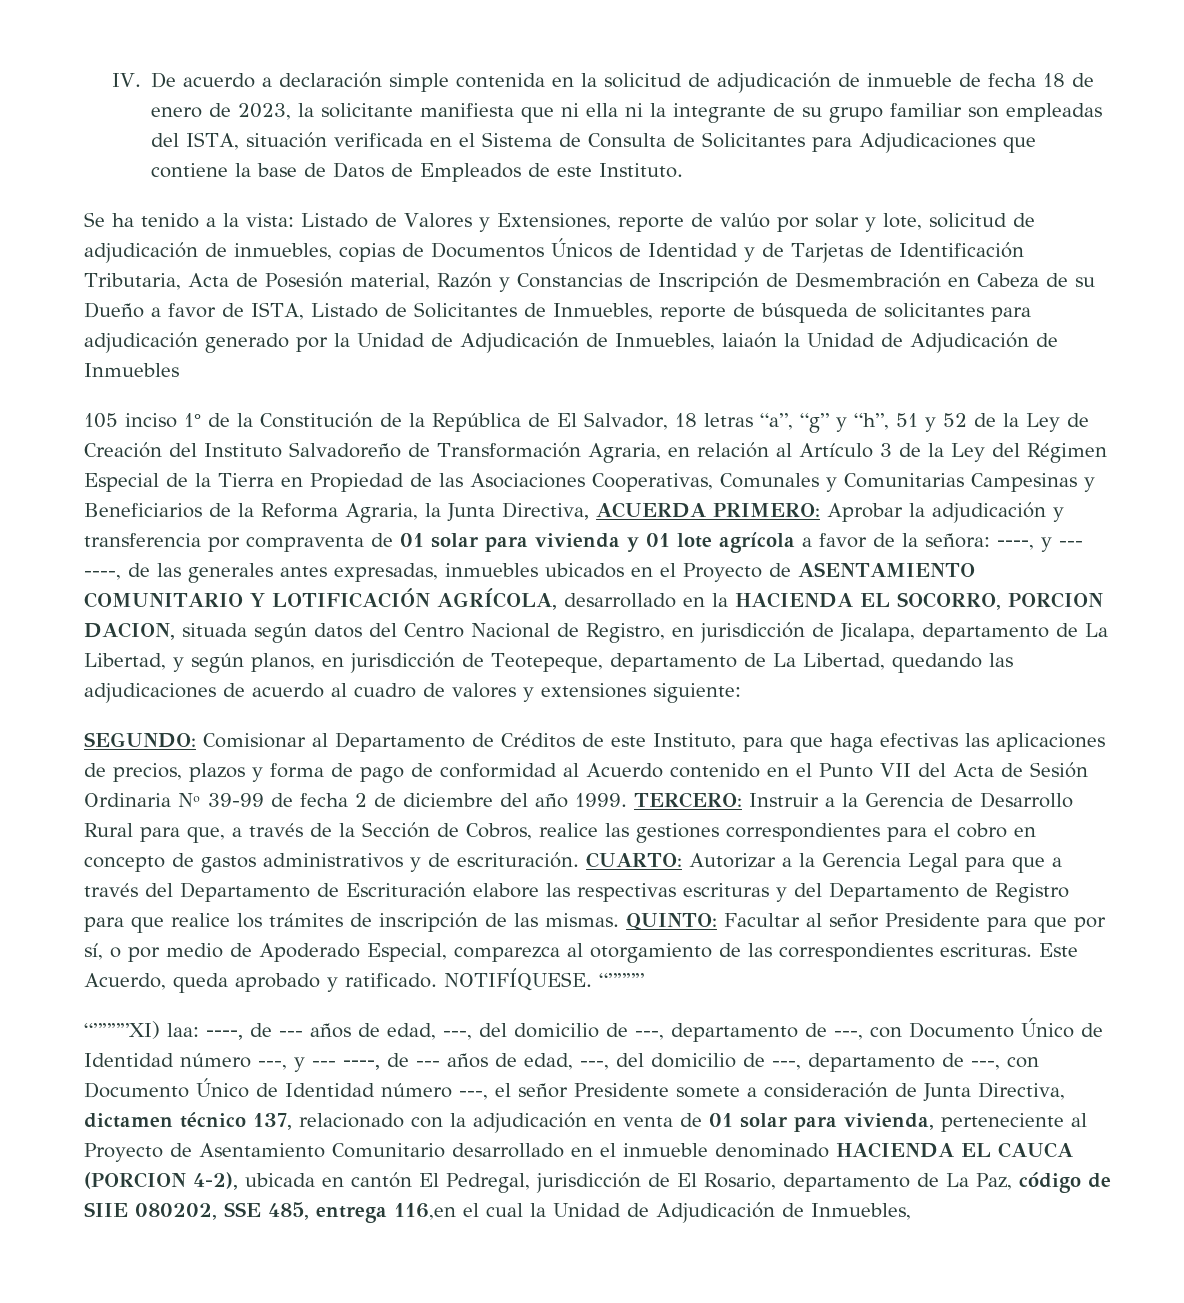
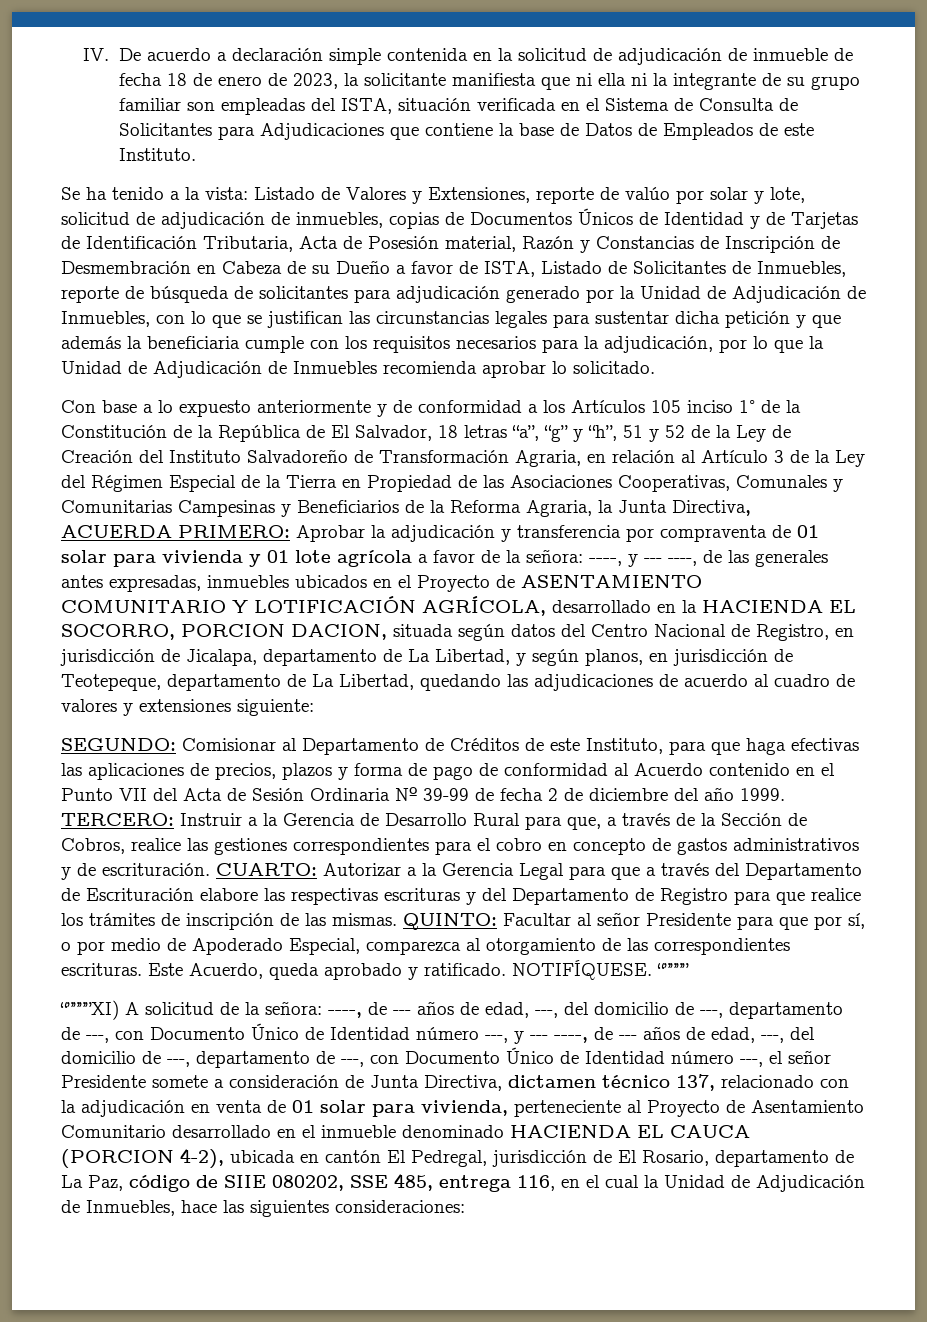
- Listado de Valores y Extensiones, reporte de valúo por solar y lote, solicitud de adjudicación de inmuebles, copias de Documentos Únicos de Identidad y de Tarjetas de Identificación Tributaria, Acta de Posesión material, Razón y Constancias de Inscripción de Desmembración en Cabeza de su Dueño a favor de ISTA, Listado de Solicitantes de Inmuebles, reporte de búsqueda de solicitantes para adjudicación generado por la Unidad de Adjudicación de Inmuebles, laiaón la Unidad de Adjudicación de Inmuebles
- 105 inciso 1° de la Constitución de la República de El Salvador, 18 letras “a”, “g” y “h”, 51 y 52 de la Ley de Creación del Instituto Salvadoreño de Transformación Agraria, en relación al Artículo 3 de la Ley del Régimen Especial de la Tierra en Propiedad de las Asociaciones Cooperativas, Comunales y Comunitarias Campesinas y Beneficiarios de la Reforma Agraria, la Junta Directiva, ACUERDA PRIMERO:
+ Listado de Valores y Extensiones, reporte de valúo por solar y lote, solicitud de adjudicación de inmuebles, copias de Documentos Únicos de Identidad y de Tarjetas de Identificación Tributaria, Acta de Posesión material, Razón y Constancias de Inscripción de Desmembración en Cabeza de su Dueño a favor de ISTA, Listado de Solicitantes de Inmuebles, reporte de búsqueda de solicitantes para adjudicación generado por la Unidad de Adjudicación de Inmuebles, con lo que se justifican las circunstancias legales para sustentar dicha petición y que además la beneficiaria cumple con los requisitos necesarios para la adjudicación, por lo que la Unidad de Adjudicación de Inmuebles recomienda aprobar lo solicitado.
+ Con base a lo expuesto anteriormente y de conformidad a los Artículos 105 inciso 1° de la Constitución de la República de El Salvador, 18 letras “a”, “g” y “h”, 51 y 52 de la Ley de Creación del Instituto Salvadoreño de Transformación Agraria, en relación al Artículo 3 de la Ley del Régimen Especial de la Tierra en Propiedad de las Asociaciones Cooperativas, Comunales y Comunitarias Campesinas y Beneficiarios de la Reforma Agraria, la Junta Directiva, ACUERDA PRIMERO:
- “””””XI) laa:
+ “””””XI) A solicitud de la señora:
- ----, de --- años de edad, ---, del domicilio de ---, departamento de ---, con Documento Único de Identidad número ---, y --- ----, de --- años de edad, ---, del domicilio de ---, departamento de ---, con Documento Único de Identidad número ---, el señor Presidente somete a consideración de Junta Directiva, dictamen técnico 137, relacionado con la adjudicación en venta de 01 solar para vivienda, perteneciente al Proyecto de Asentamiento Comunitario desarrollado en el inmueble denominado HACIENDA EL CAUCA (PORCION 4-2), ubicada en cantón El Pedregal, jurisdicción de El Rosario, departamento de La Paz, código de SIIE 080202, SSE 485, entrega 116,en el cual la Unidad de Adjudicación de Inmuebles,
+ ----, de --- años de edad, ---, del domicilio de ---, departamento de ---, con Documento Único de Identidad número ---, y --- ----, de --- años de edad, ---, del domicilio de ---, departamento de ---, con Documento Único de Identidad número ---, el señor Presidente somete a consideración de Junta Directiva, dictamen técnico 137, relacionado con la adjudicación en venta de 01 solar para vivienda, perteneciente al Proyecto de Asentamiento Comunitario desarrollado en el inmueble denominado HACIENDA EL CAUCA (PORCION 4-2), ubicada en cantón El Pedregal, jurisdicción de El Rosario, departamento de La Paz, código de SIIE 080202, SSE 485, entrega 116, en el cual la Unidad de Adjudicación de Inmuebles, hace las siguientes consideraciones:

